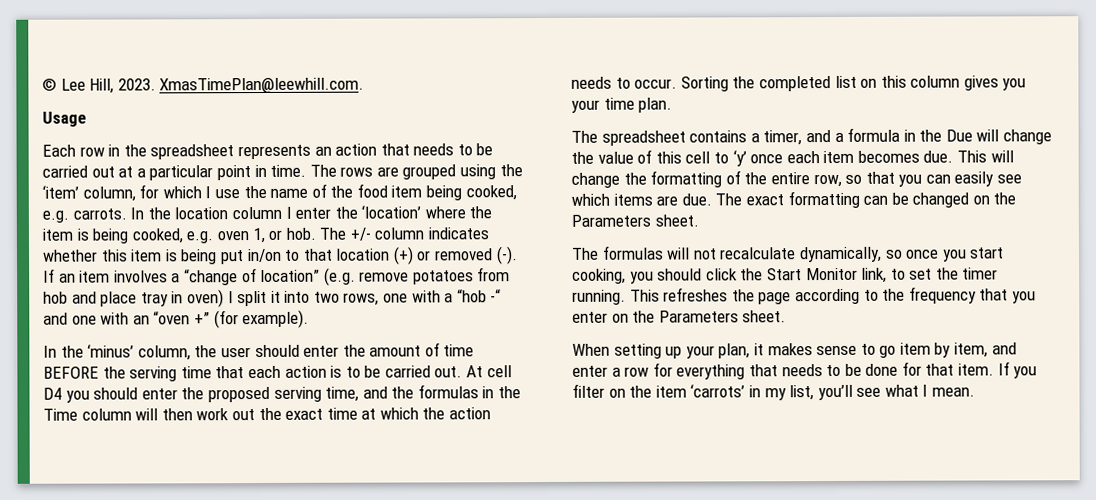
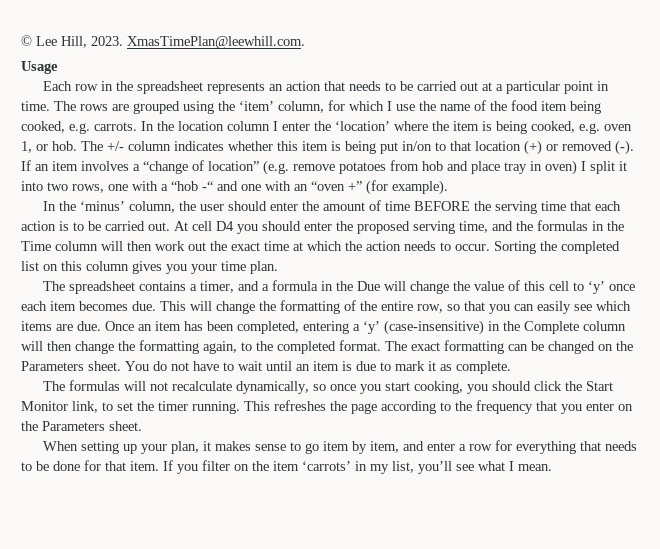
+ Once an item has been completed, entering a ‘y’ (case-insensitive) in the Complete column will then change the formatting again, to the completed format.
+ You do not have to wait until an item is due to mark it as complete.

